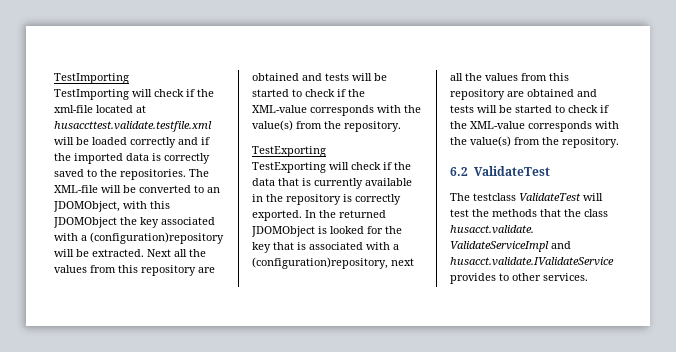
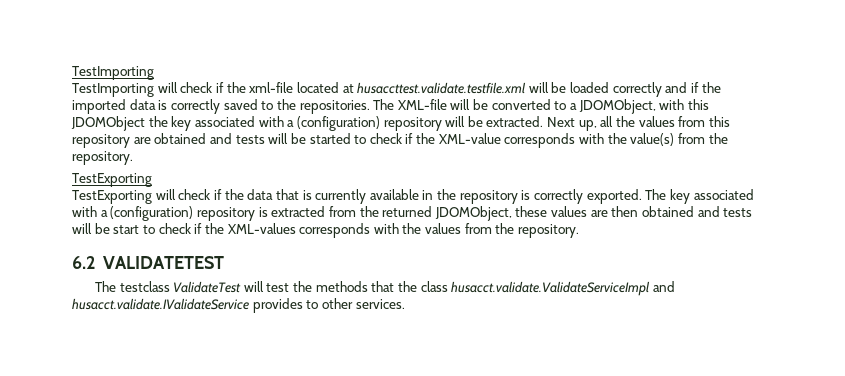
- The XML-file will be converted to an JDOMObject, with this JDOMObject the key associated with a (configuration)repository will be extracted.
+ The XML-file will be converted to a JDOMObject, with this JDOMObject the key associated with a (configuration) repository will be extracted.
- Next all the values from this repository are obtained and tests will be started to check if the XML-value corresponds with the value(s) from the repository.
+ Next up, all the values from this repository are obtained and tests will be started to check if the XML-value corresponds with the value(s) from the repository.
- In the returned JDOMObject is looked for the key that is associated with a (configuration)repository, next all the values from this repository are obtained and tests will be started to check if the XML-value corresponds with the value(s) from the repository.
+ The key associated with a (configuration) repository is extracted from the returned JDOMObject, these values are then obtained and tests will be start to check if the XML-values corresponds with the values from the repository.
- 6.2 ValidateTest
+ 6.2 VALIDATETEST

